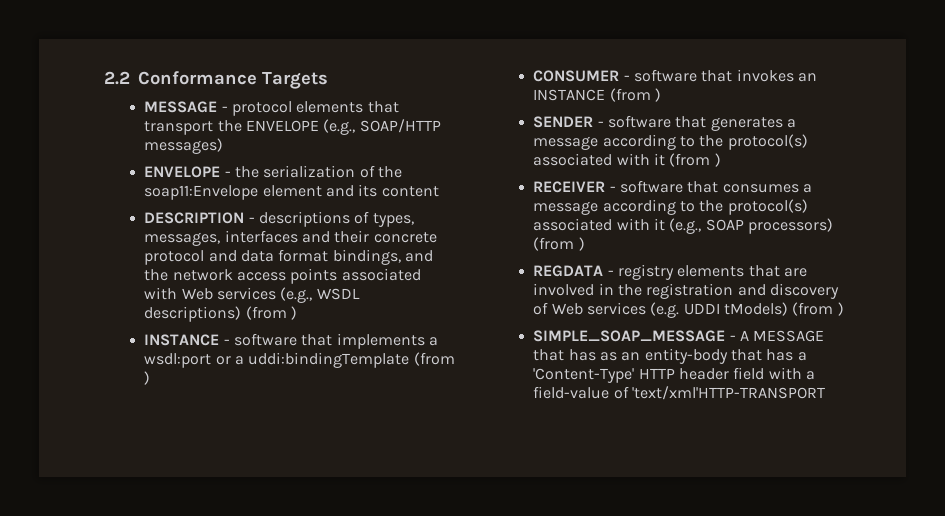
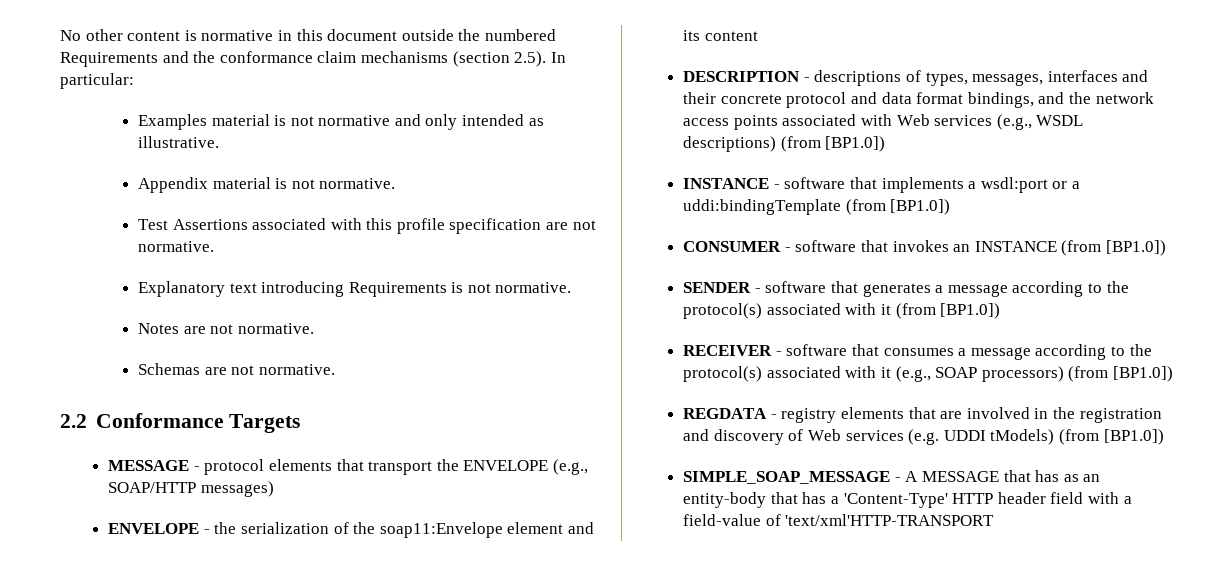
+ No other content is normative in this document outside the numbered Requirements and the conformance claim mechanisms (section 2.5). In particular:
+ Examples material is not normative and only intended as illustrative.
+ Appendix material is not normative.
+ Test Assertions associated with this profile specification are not normative.
+ Explanatory text introducing Requirements is not normative.
+ Notes are not normative.
+ Schemas are not normative.
- DESCRIPTION - descriptions of types, messages, interfaces and their concrete protocol and data format bindings, and the network access points associated with Web services (e.g., WSDL descriptions) (from )
+ DESCRIPTION - descriptions of types, messages, interfaces and their concrete protocol and data format bindings, and the network access points associated with Web services (e.g., WSDL descriptions) (from [BP1.0])
- INSTANCE - software that implements a wsdl:port or a uddi:bindingTemplate (from )
+ INSTANCE - software that implements a wsdl:port or a uddi:bindingTemplate (from [BP1.0])
- CONSUMER - software that invokes an INSTANCE (from )
+ CONSUMER - software that invokes an INSTANCE (from [BP1.0])
- SENDER - software that generates a message according to the protocol(s) associated with it (from )
+ SENDER - software that generates a message according to the protocol(s) associated with it (from [BP1.0])
- RECEIVER - software that consumes a message according to the protocol(s) associated with it (e.g., SOAP processors) (from )
+ RECEIVER - software that consumes a message according to the protocol(s) associated with it (e.g., SOAP processors) (from [BP1.0])
- REGDATA - registry elements that are involved in the registration and discovery of Web services (e.g. UDDI tModels) (from )
+ REGDATA - registry elements that are involved in the registration and discovery of Web services (e.g. UDDI tModels) (from [BP1.0])

